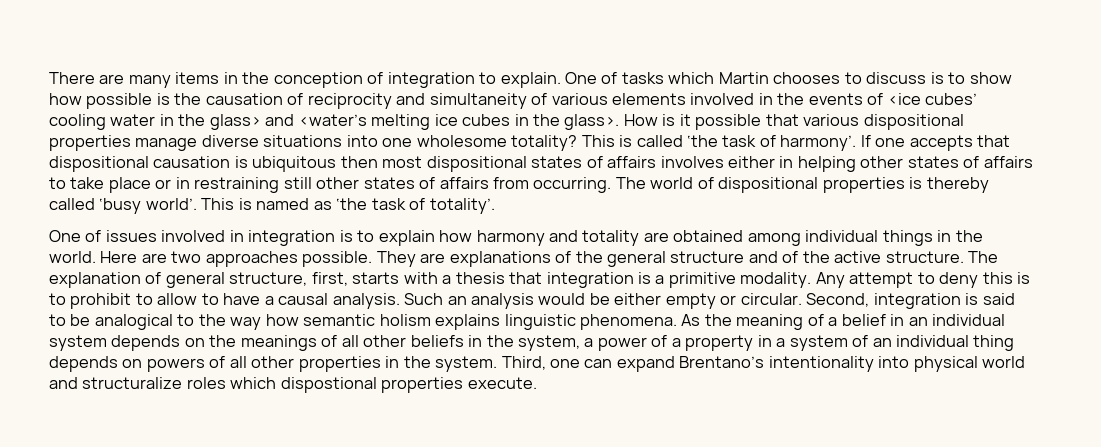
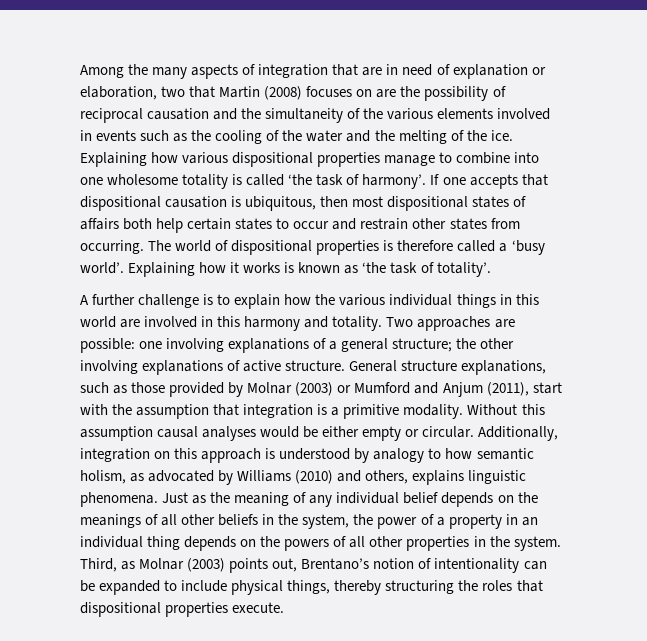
- There are many items in the conception of integration to explain. One of tasks which Martin chooses to discuss is to show how possible is the causation of reciprocity and simultaneity of various elements involved in the events of <ice cubes’ cooling water in the glass> and <water’s melting ice cubes in the glass>. How is it possible that various dispositional properties manage diverse situations into one wholesome totality? This is called ‘the task of harmony’.
+ Among the many aspects of integration that are in need of explanation or elaboration, two that Martin (2008) focuses on are the possibility of reciprocal causation and the simultaneity of the various elements involved in events such as the cooling of the water and the melting of the ice. Explaining how various dispositional properties manage to combine into one wholesome totality is called ‘the task of harmony’.
- If one accepts that dispositional causation is ubiquitous then most dispositional states of affairs involves either in helping other states of affairs to take place or in restraining still other states of affairs from occurring.
+ If one accepts that dispositional causation is ubiquitous, then most dispositional states of affairs both help certain states to occur and restrain other states from occurring.
- The world of dispositional properties is thereby called ‘busy world’. This is named as ‘the task of totality’.
+ The world of dispositional properties is therefore called a ‘busy world’. Explaining how it works is known as ‘the task of totality’.
- One of issues involved in integration is to explain how harmony and totality are obtained among individual things in the world. Here are two approaches possible. They are explanations of the general structure and of the active structure. The explanation of general structure, first, starts with a thesis that integration is a primitive modality.
+ A further challenge is to explain how the various individual things in this world are involved in this harmony and totality. Two approaches are possible: one involving explanations of a general structure; the other involving explanations of active structure. General structure explanations, such as those provided by Molnar (2003) or Mumford and Anjum (2011), start with the assumption that integration is a primitive modality.
- Any attempt to deny this is to prohibit to allow to have a causal analysis. Such an analysis would be either empty or circular.
+ Without this assumption causal analyses would be either empty or circular.
- Second, integration is said to be analogical to the way how semantic holism explains linguistic phenomena.
+ Additionally, integration on this approach is understood by analogy to how semantic holism, as advocated by Williams (2010) and others, explains linguistic phenomena.
- As the meaning of a belief in an individual system depends on the meanings of all other beliefs in the system, a power of a property in a system of an individual thing depends on powers of all other properties in the system.
+ Just as the meaning of any individual belief depends on the meanings of all other beliefs in the system, the power of a property in an individual thing depends on the powers of all other properties in the system.
- Third, one can expand Brentano’s intentionality into physical world and structuralize roles which dispostional properties execute.
+ Third, as Molnar (2003) points out, Brentano’s notion of intentionality can be expanded to include physical things, thereby structuring the roles that dispositional properties execute.

